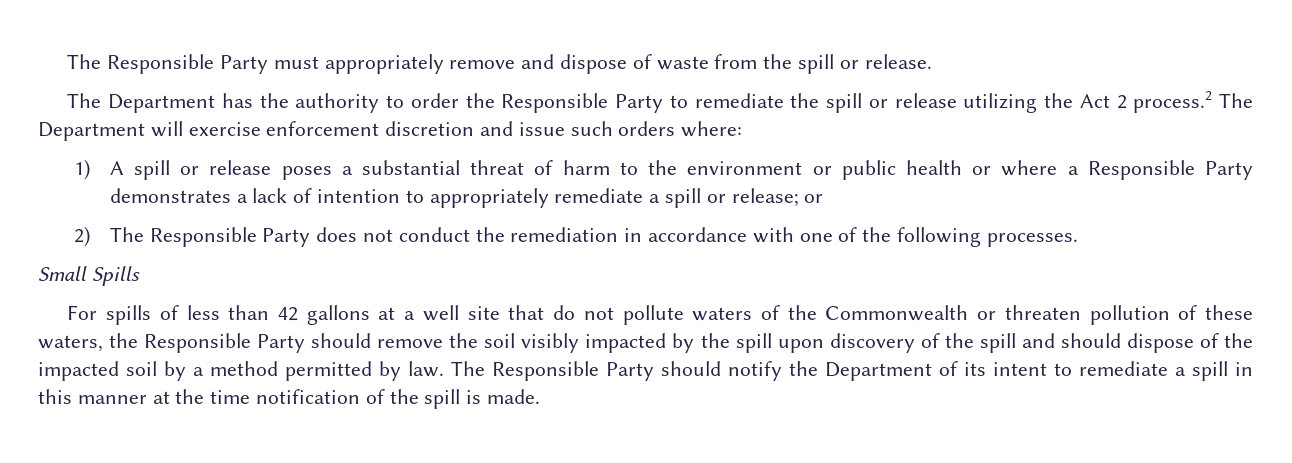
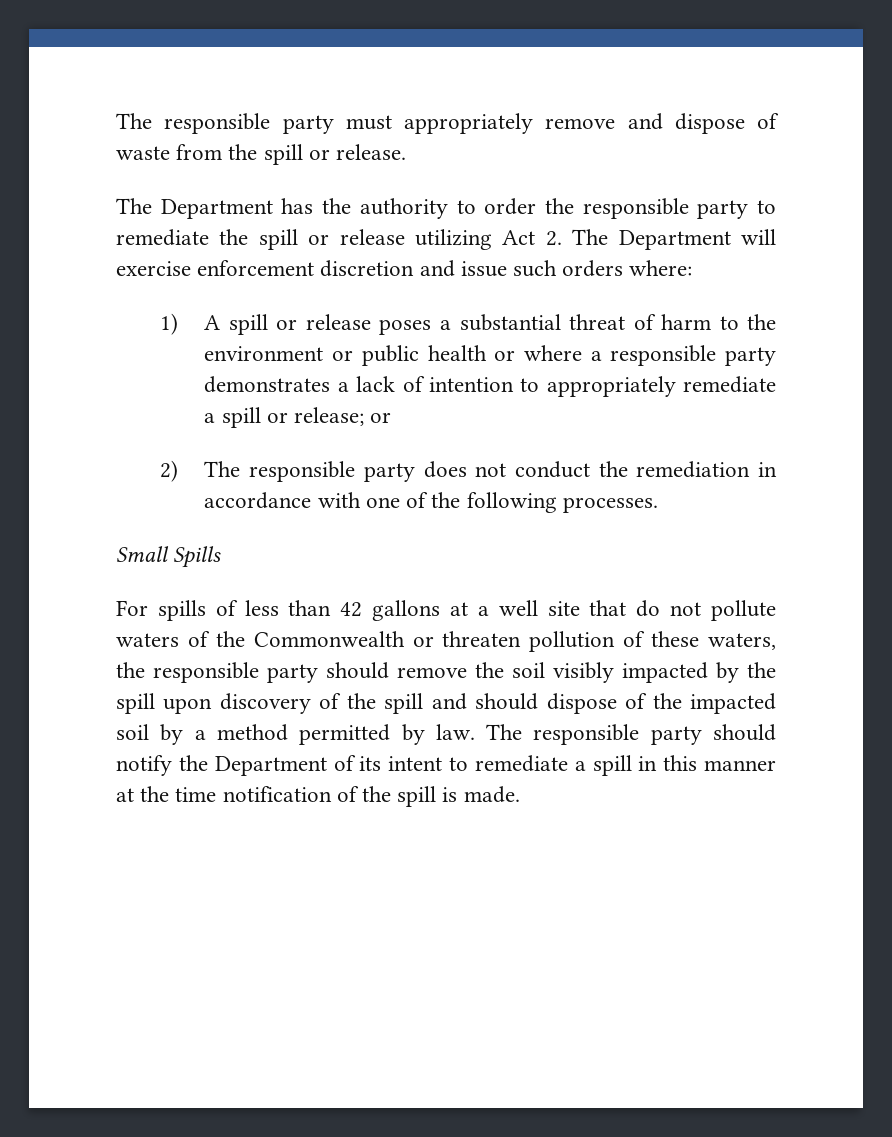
- The Responsible Party must appropriately remove and dispose of waste from the spill or release.
+ The responsible party must appropriately remove and dispose of waste from the spill or release.
- The Department has the authority to order the Responsible Party to remediate the spill or release utilizing the Act 2 process.2 The Department will exercise enforcement discretion and issue such orders where:
+ The Department has the authority to order the responsible party to remediate the spill or release utilizing Act 2. The Department will exercise enforcement discretion and issue such orders where:
- 1) A spill or release poses a substantial threat of harm to the environment or public health or where a Responsible Party demonstrates a lack of intention to appropriately remediate a spill or release; or
+ 1) A spill or release poses a substantial threat of harm to the environment or public health or where a responsible party demonstrates a lack of intention to appropriately remediate a spill or release; or
- 2) The Responsible Party does not conduct the remediation in accordance with one of the following processes.
+ 2) The responsible party does not conduct the remediation in accordance with one of the following processes.
- For spills of less than 42 gallons at a well site that do not pollute waters of the Commonwealth or threaten pollution of these waters, the Responsible Party should remove the soil visibly impacted by the spill upon discovery of the spill and should dispose of the impacted soil by a method permitted by law.
+ For spills of less than 42 gallons at a well site that do not pollute waters of the Commonwealth or threaten pollution of these waters, the responsible party should remove the soil visibly impacted by the spill upon discovery of the spill and should dispose of the impacted soil by a method permitted by law.
- The Responsible Party should notify the Department of its intent to remediate a spill in this manner at the time notification of the spill is made.
+ The responsible party should notify the Department of its intent to remediate a spill in this manner at the time notification of the spill is made.

